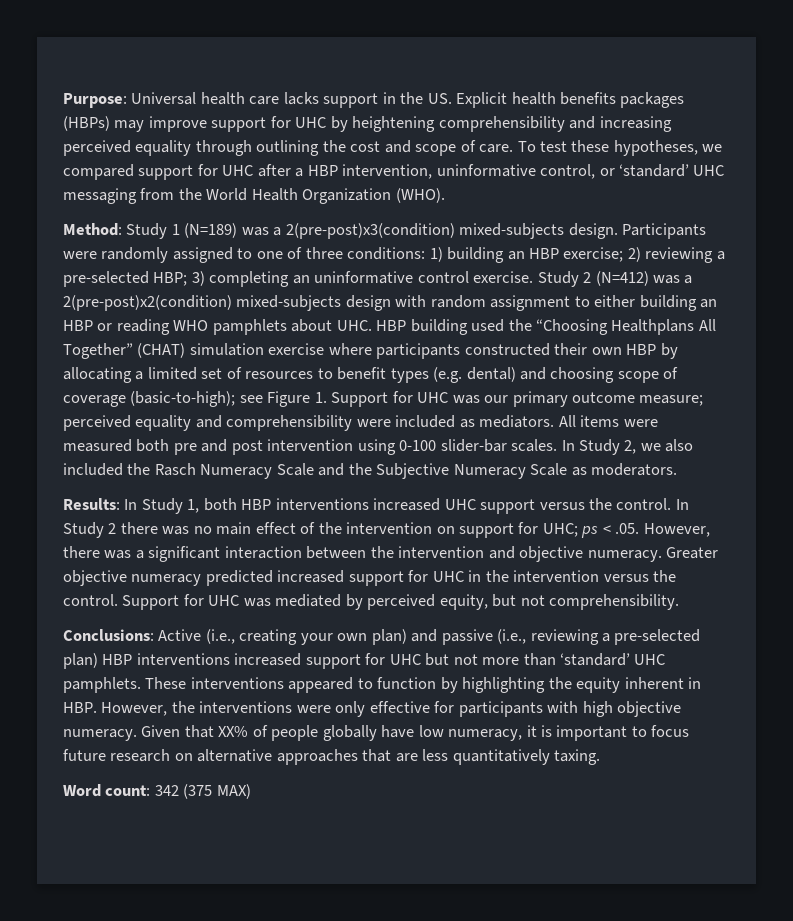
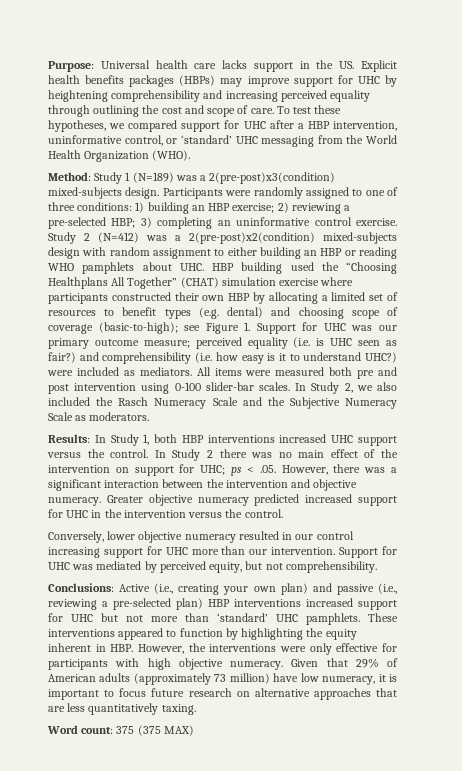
- perceived equality and comprehensibility were included as mediators.
+ perceived equality (i.e. is UHC seen as fair?) and comprehensibility (i.e. how easy is it to understand UHC?) were included as mediators.
- Greater objective numeracy predicted increased support for UHC in the intervention versus the control. Support for UHC was mediated by perceived equity, but not comprehensibility.
+ Greater objective numeracy predicted increased support for UHC in the intervention versus the control.
+ Conversely, lower objective numeracy resulted in our control increasing support for UHC more than our intervention. Support for UHC was mediated by perceived equity, but not comprehensibility.
- Given that XX% of people globally have low numeracy, it is important to focus future research on alternative approaches that are less quantitatively taxing.
+ Given that 29% of American adults (approximately 73 million) have low numeracy, it is important to focus future research on alternative approaches that are less quantitatively taxing.
- Word count: 342 (375 MAX)
+ Word count: 375 (375 MAX)

